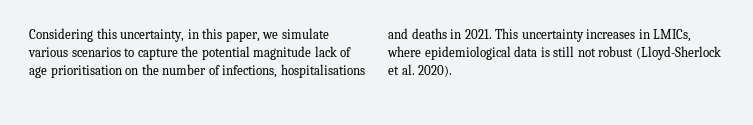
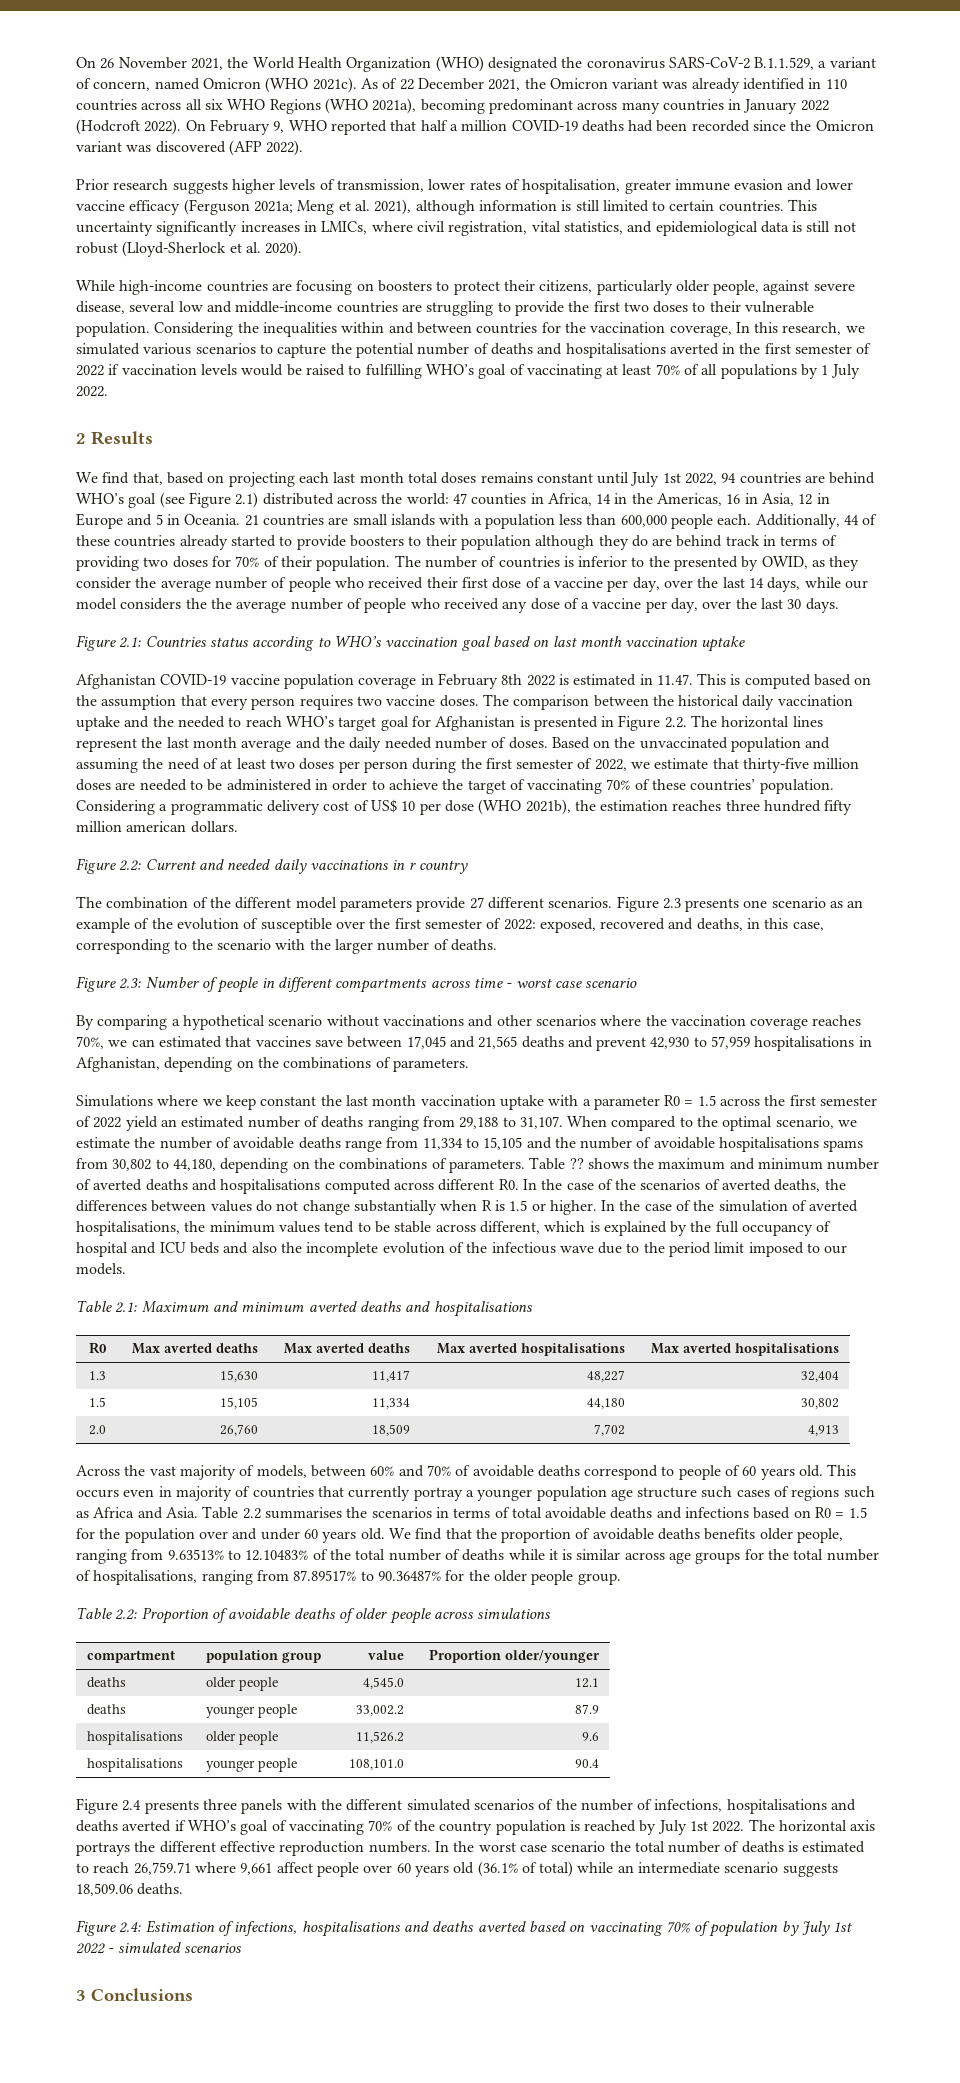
- Considering this uncertainty, in this paper, we simulate various scenarios to capture the potential magnitude lack of age prioritisation on the number of infections, hospitalisations and deaths in 2021.
+ On 26 November 2021, the World Health Organization (WHO) designated the coronavirus SARS-CoV-2 B.1.1.529, a variant of concern, named Omicron (WHO 2021c). As of 22 December 2021, the Omicron variant was already identified in 110 countries across all six WHO Regions (WHO 2021a), becoming predominant across many countries in January 2022 (Hodcroft 2022). On February 9, WHO reported that half a million COVID-19 deaths had been recorded since the Omicron variant was discovered (AFP 2022).
+ Prior research suggests higher levels of transmission, lower rates of hospitalisation, greater immune evasion and lower vaccine efficacy (Ferguson 2021a; Meng et al. 2021), although information is still limited to certain countries.
- This uncertainty increases in LMICs, where epidemiological data is still not robust (Lloyd-Sherlock et al. 2020).
+ This uncertainty significantly increases in LMICs, where civil registration, vital statistics, and epidemiological data is still not robust (Lloyd-Sherlock et al. 2020).
+ While high-income countries are focusing on boosters to protect their citizens, particularly older people, against severe disease, several low and middle-income countries are struggling to provide the first two doses to their vulnerable population. Considering the inequalities within and between countries for the vaccination coverage, In this research, we simulated various scenarios to capture the potential number of deaths and hospitalisations averted in the first semester of 2022 if vaccination levels would be raised to fulfilling WHO’s goal of vaccinating at least 70% of all populations by 1 July 2022.
+ 2 Results
+ We find that, based on projecting each last month total doses remains constant until July 1st 2022, 94 countries are behind WHO’s goal (see Figure 2.1) distributed across the world: 47 counties in Africa, 14 in the Americas, 16 in Asia, 12 in Europe and 5 in Oceania. 21 countries are small islands with a population less than 600,000 people each. Additionally, 44 of these countries already started to provide boosters to their population although they do are behind track in terms of providing two doses for 70% of their population. The number of countries is inferior to the presented by OWID, as they consider the average number of people who received their first dose of a vaccine per day, over the last 14 days, while our model considers the the average number of people who received any dose of a vaccine per day, over the last 30 days.
+ Figure 2.1: Countries status according to WHO’s vaccination goal based on last month vaccination uptake
+ Afghanistan COVID-19 vaccine population coverage in February 8th 2022 is estimated in 11.47. This is computed based on the assumption that every person requires two vaccine doses. The comparison between the historical daily vaccination uptake and the needed to reach WHO’s target goal for Afghanistan is presented in Figure 2.2. The horizontal lines represent the last month average and the daily needed number of doses. Based on the unvaccinated population and assuming the need of at least two doses per person during the first semester of 2022, we estimate that thirty-five million doses are needed to be administered in order to achieve the target of vaccinating 70% of these countries’ population. Considering a programmatic delivery cost of US$ 10 per dose (WHO 2021b), the estimation reaches three hundred fifty million american dollars.
+ Figure 2.2: Current and needed daily vaccinations in r country
+ The combination of the different model parameters provide 27 different scenarios. Figure 2.3 presents one scenario as an example of the evolution of susceptible over the first semester of 2022: exposed, recovered and deaths, in this case, corresponding to the scenario with the larger number of deaths.
+ Figure 2.3: Number of people in different compartments across time - worst case scenario
+ By comparing a hypothetical scenario without vaccinations and other scenarios where the vaccination coverage reaches 70%, we can estimated that vaccines save between 17,045 and 21,565 deaths and prevent 42,930 to 57,959 hospitalisations in Afghanistan, depending on the combinations of parameters.
+ Simulations where we keep constant the last month vaccination uptake with a parameter R0 = 1.5 across the first semester of 2022 yield an estimated number of deaths ranging from 29,188 to 31,107. When compared to the optimal scenario, we estimate the number of avoidable deaths range from 11,334 to 15,105 and the number of avoidable hospitalisations spams from 30,802 to 44,180, depending on the combinations of parameters. Table ?? shows the maximum and minimum number of averted deaths and hospitalisations computed across different R0. In the case of the scenarios of averted deaths, the differences between values do not change substantially when R is 1.5 or higher. In the case of the simulation of averted hospitalisations, the minimum values tend to be stable across different, which is explained by the full occupancy of hospital and ICU beds and also the incomplete evolution of the infectious wave due to the period limit imposed to our models.
+ Table 2.1: Maximum and minimum averted deaths and hospitalisations
+ R0 | Max averted deaths | Max averted deaths | Max averted hospitalisations | Max averted hospitalisations
+ 1.3 | 15,630 | 11,417 | 48,227 | 32,404
+ 1.5 | 15,105 | 11,334 | 44,180 | 30,802
+ 2.0 | 26,760 | 18,509 | 7,702 | 4,913
+ Across the vast majority of models, between 60% and 70% of avoidable deaths correspond to people of 60 years old. This occurs even in majority of countries that currently portray a younger population age structure such cases of regions such as Africa and Asia. Table 2.2 summarises the scenarios in terms of total avoidable deaths and infections based on R0 = 1.5 for the population over and under 60 years old. We find that the proportion of avoidable deaths benefits older people, ranging from 9.63513% to 12.10483% of the total number of deaths while it is similar across age groups for the total number of hospitalisations, ranging from 87.89517% to 90.36487% for the older people group.
+ Table 2.2: Proportion of avoidable deaths of older people across simulations
+ compartment | population group | value | Proportion older/younger
+ deaths | older people | 4,545.0 | 12.1
+ deaths | younger people | 33,002.2 | 87.9
+ hospitalisations | older people | 11,526.2 | 9.6
+ hospitalisations | younger people | 108,101.0 | 90.4
+ Figure 2.4 presents three panels with the different simulated scenarios of the number of infections, hospitalisations and deaths averted if WHO’s goal of vaccinating 70% of the country population is reached by July 1st 2022. The horizontal axis portrays the different effective reproduction numbers. In the worst case scenario the total number of deaths is estimated to reach 26,759.71 where 9,661 affect people over 60 years old (36.1% of total) while an intermediate scenario suggests 18,509.06 deaths.
+ Figure 2.4: Estimation of infections, hospitalisations and deaths averted based on vaccinating 70% of population by July 1st 2022 - simulated scenarios
+ 3 Conclusions

